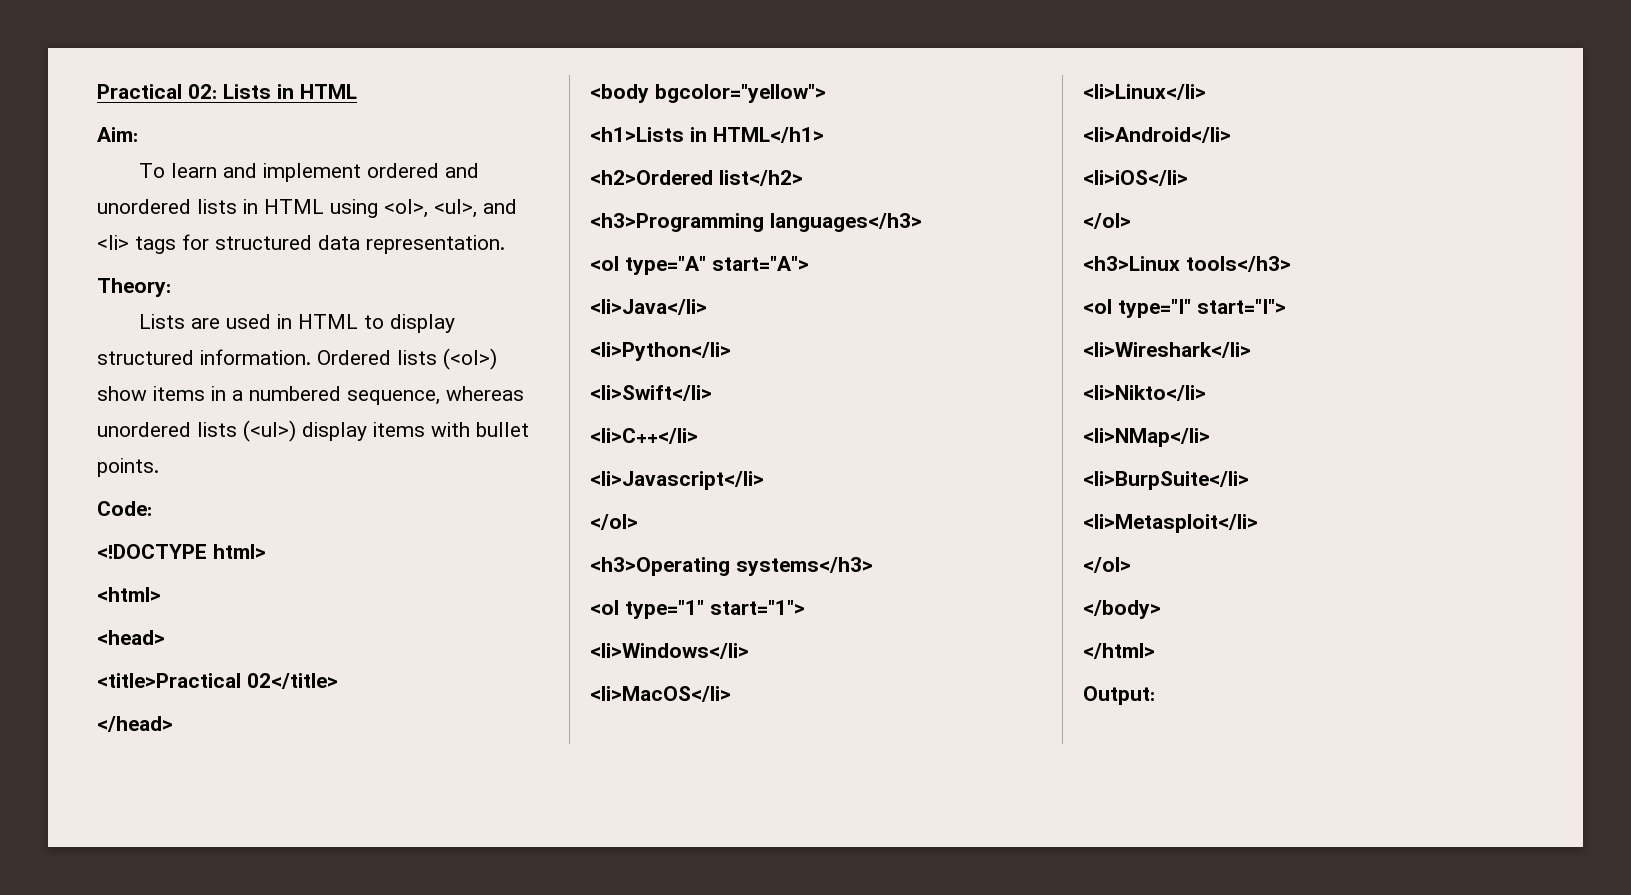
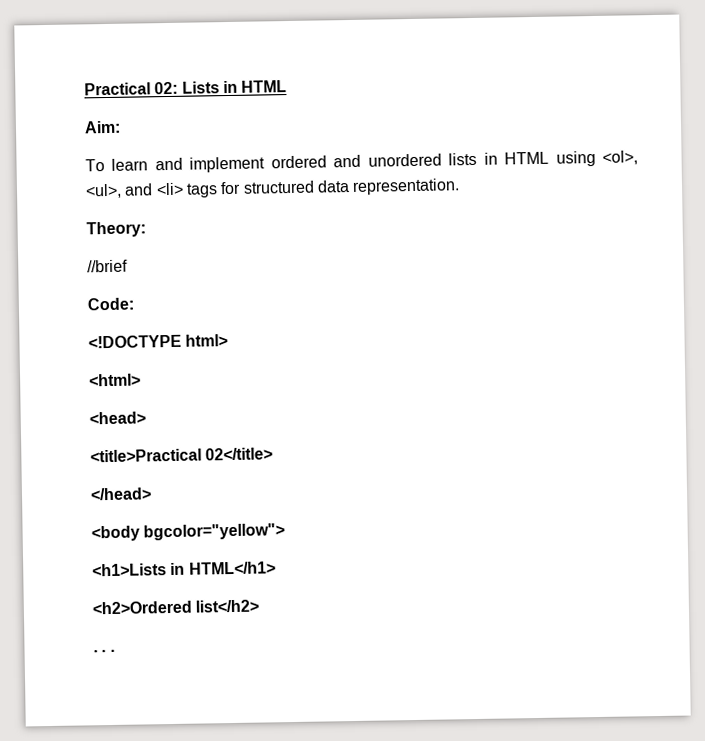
- Lists are used in HTML to display structured information. Ordered lists (<ol>) show items in a numbered sequence, whereas unordered lists (<ul>) display items with bullet points.
+ //brief
- <h3>Programming languages</h3>
- <ol type="A" start="A">
- <li>Java</li>
- <li>Python</li>
- <li>Swift</li>
- <li>C++</li>
- <li>Javascript</li>
- </ol>
- <h3>Operating systems</h3>
- <ol type="1" start="1">
- <li>Windows</li>
- <li>MacOS</li>
- <li>Linux</li>
- <li>Android</li>
- <li>iOS</li>
- </ol>
- <h3>Linux tools</h3>
- <ol type="I" start="I">
- <li>Wireshark</li>
- <li>Nikto</li>
- <li>NMap</li>
- <li>BurpSuite</li>
- <li>Metasploit</li>
- </ol>
- </body>
- </html>
- Output:
+ . . .

